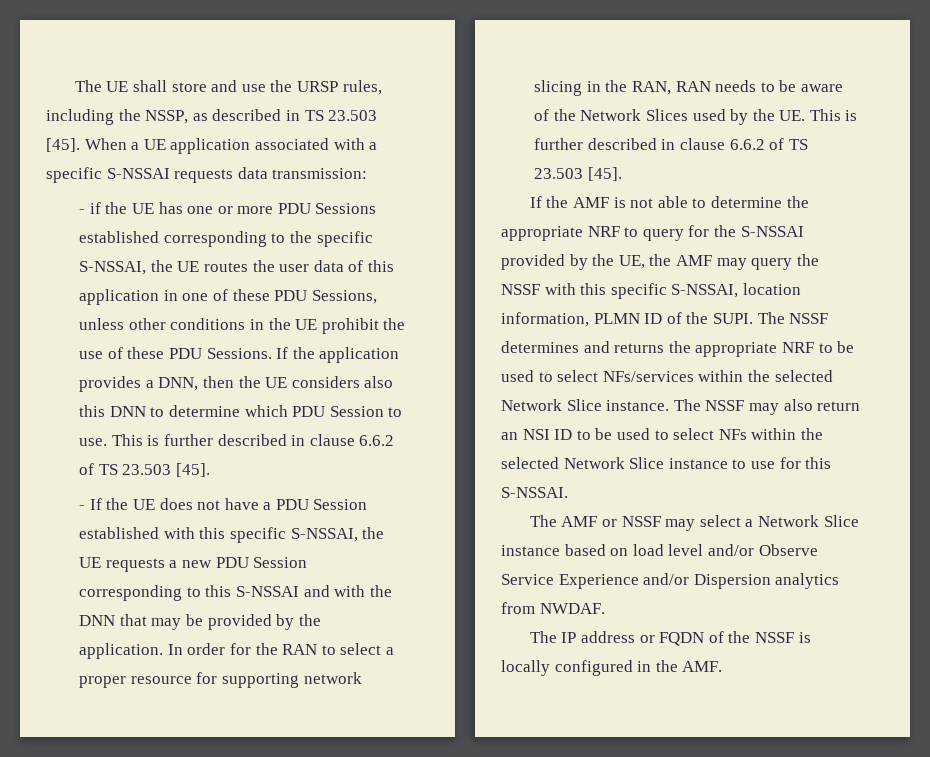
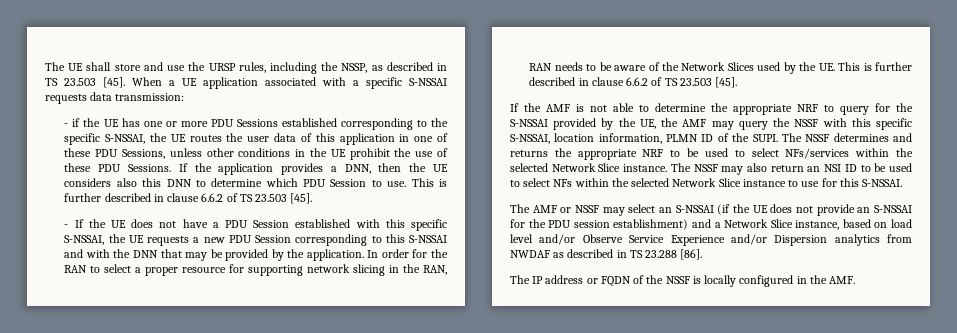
- The AMF or NSSF may select a Network Slice instance based on load level and/or Observe Service Experience and/or Dispersion analytics from NWDAF.
+ The AMF or NSSF may select an S-NSSAI (if the UE does not provide an S-NSSAI for the PDU session establishment) and a Network Slice instance, based on load level and/or Observe Service Experience and/or Dispersion analytics from NWDAF as described in TS 23.288 [86].

